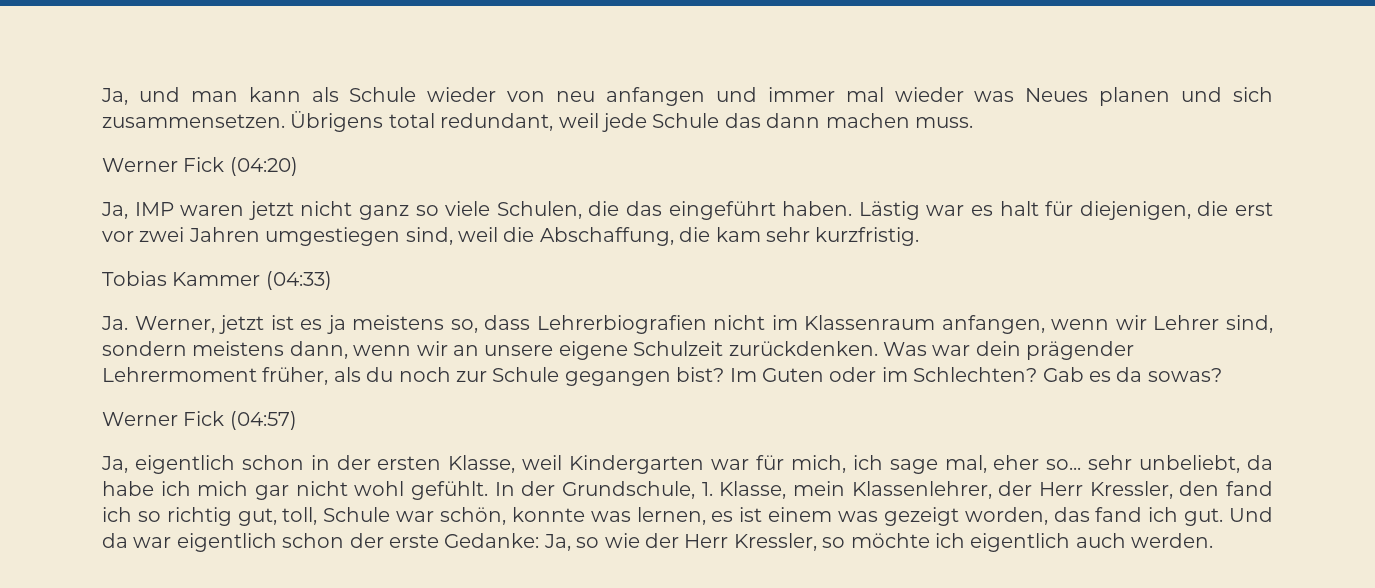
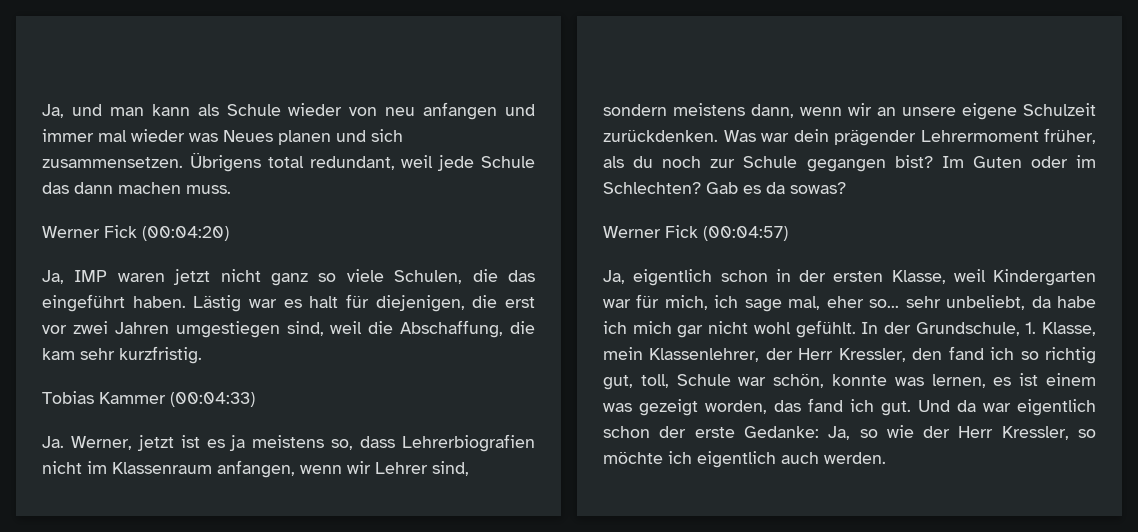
- Werner Fick (04:20)
+ Werner Fick (00:04:20)
- Tobias Kammer (04:33)
+ Tobias Kammer (00:04:33)
- Werner Fick (04:57)
+ Werner Fick (00:04:57)

